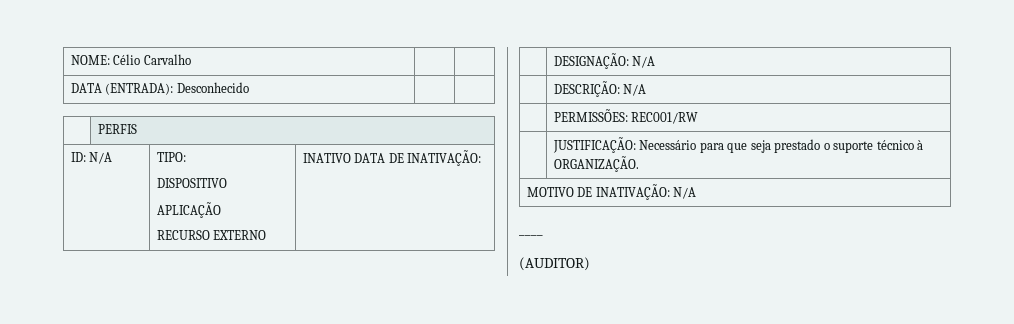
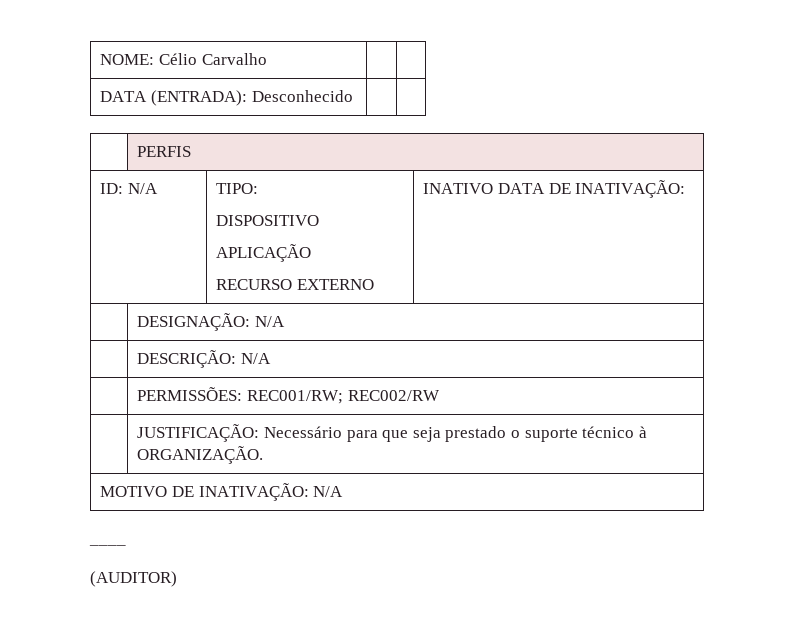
- | PERMISSÕES: REC001/RW
+ | PERMISSÕES: REC001/RW; REC002/RW

